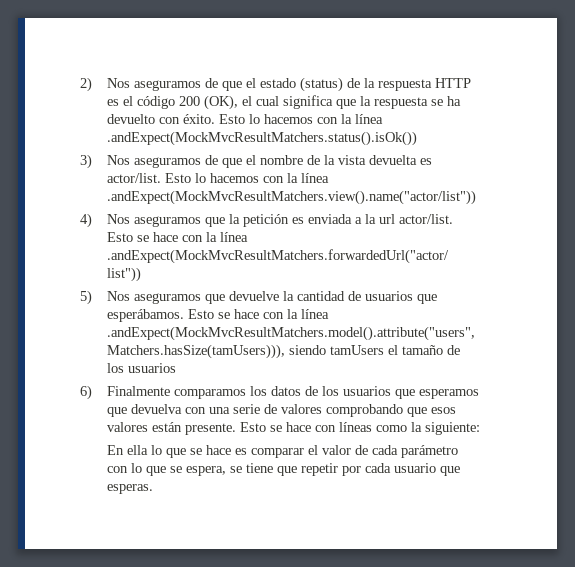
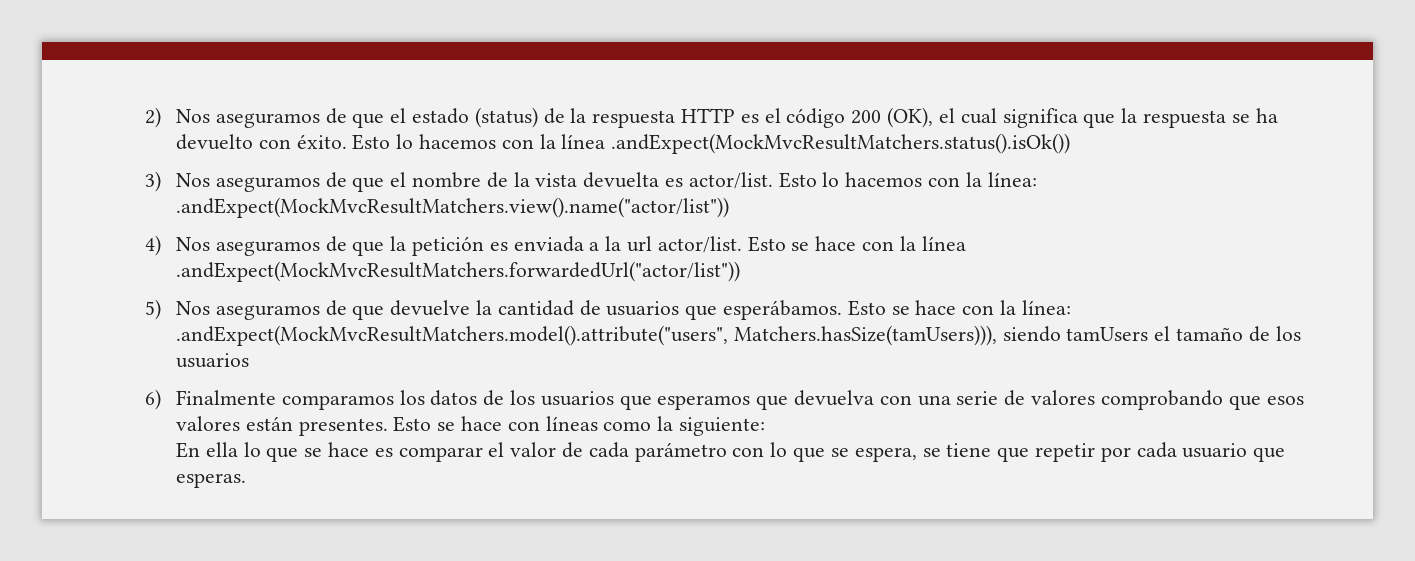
- Esto lo hacemos con la línea .andExpect(MockMvcResultMatchers.view().name("actor/list"))
+ Esto lo hacemos con la línea: .andExpect(MockMvcResultMatchers.view().name("actor/list"))
- 4) Nos aseguramos que la petición es enviada a la url actor/list.
+ 4) Nos aseguramos de que la petición es enviada a la url actor/list.
- 5) Nos aseguramos que devuelve la cantidad de usuarios que esperábamos.
+ 5) Nos aseguramos de que devuelve la cantidad de usuarios que esperábamos.
- Esto se hace con la línea .andExpect(MockMvcResultMatchers.model().attribute("users", Matchers.hasSize(tamUsers))), siendo tamUsers el tamaño de los usuarios
+ Esto se hace con la línea: .andExpect(MockMvcResultMatchers.model().attribute("users", Matchers.hasSize(tamUsers))), siendo tamUsers el tamaño de los usuarios
- 6) Finalmente comparamos los datos de los usuarios que esperamos que devuelva con una serie de valores comprobando que esos valores están presente.
+ 6) Finalmente comparamos los datos de los usuarios que esperamos que devuelva con una serie de valores comprobando que esos valores están presentes.

